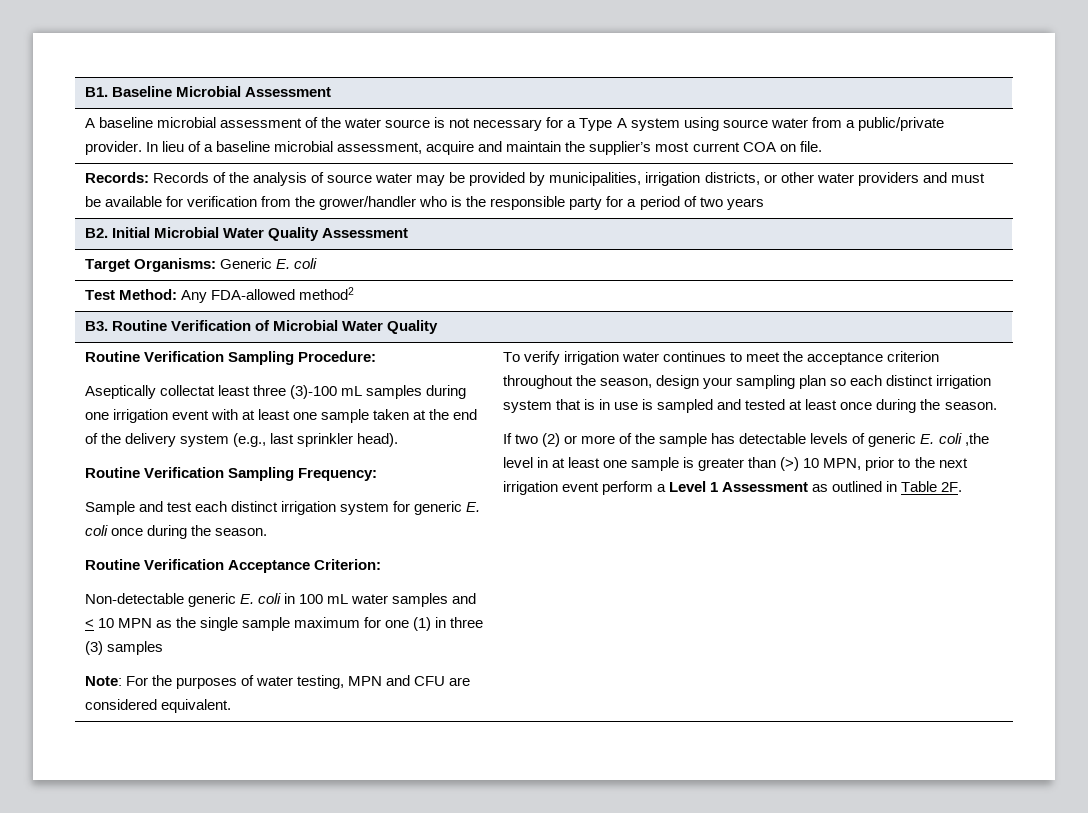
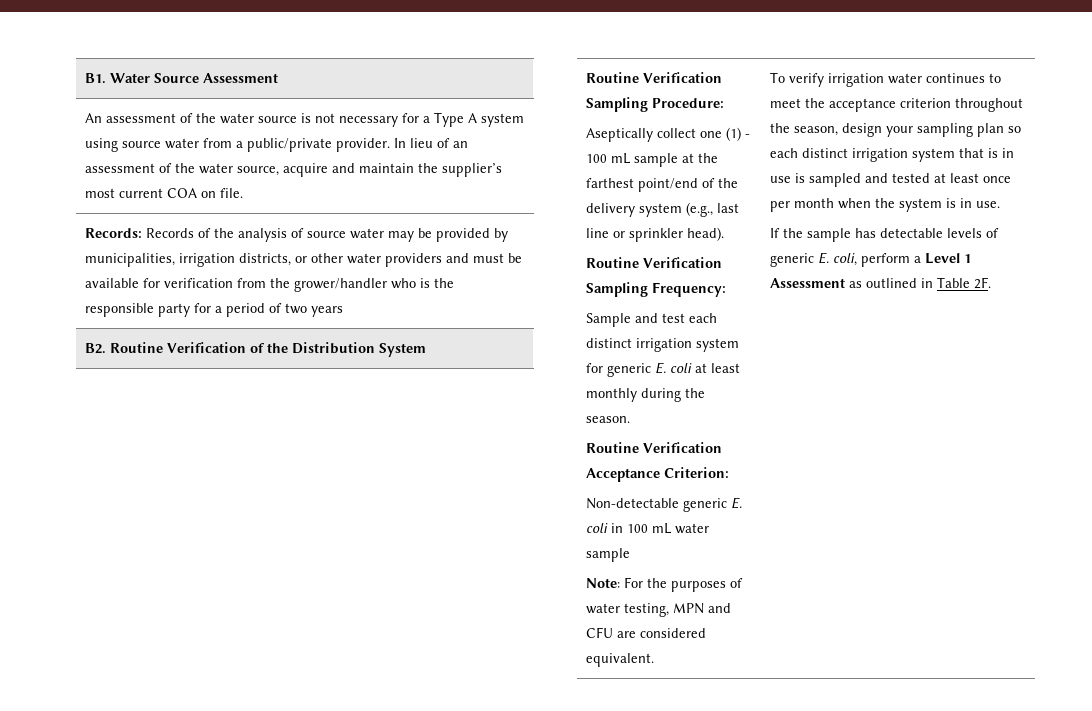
- B1. Baseline Microbial Assessment
- A baseline microbial assessment of the water source is not necessary for a Type A system using source water from a public/private provider. In lieu of a baseline microbial assessment, acquire and maintain the supplier’s most current COA on file.
+ B1. Water Source Assessment
+ An assessment of the water source is not necessary for a Type A system using source water from a public/private provider. In lieu of an assessment of the water source, acquire and maintain the supplier’s most current COA on file.
- B2. Initial Microbial Water Quality Assessment
- Target Organisms: Generic E. coli
- Test Method: Any FDA-allowed method2
- B3. Routine Verification of Microbial Water Quality
+ B2. Routine Verification of the Distribution System
- Aseptically collectat least three (3)-100 mL samples during one irrigation event with at least one sample taken at the end of the delivery system (e.g., last sprinkler head).
+ Aseptically collect one (1) - 100 mL sample at the farthest point/end of the delivery system (e.g., last line or sprinkler head).
- Sample and test each distinct irrigation system for generic E. coli once during the season.
+ Sample and test each distinct irrigation system for generic E. coli at least monthly during the season.
- Non-detectable generic E. coli in 100 mL water samples and < 10 MPN as the single sample maximum for one (1) in three (3) samples
+ Non-detectable generic E. coli in 100 mL water sample
- To verify irrigation water continues to meet the acceptance criterion throughout the season, design your sampling plan so each distinct irrigation system that is in use is sampled and tested at least once during the season.
- If two (2) or more of the sample has detectable levels of generic E. coli ,the level in at least one sample is greater than (>) 10 MPN, prior to the next irrigation event perform a Level 1 Assessment as outlined in Table 2F.
+ To verify irrigation water continues to meet the acceptance criterion throughout the season, design your sampling plan so each distinct irrigation system that is in use is sampled and tested at least once per month when the system is in use.
+ If the sample has detectable levels of generic E. coli, perform a Level 1 Assessment as outlined in Table 2F.

